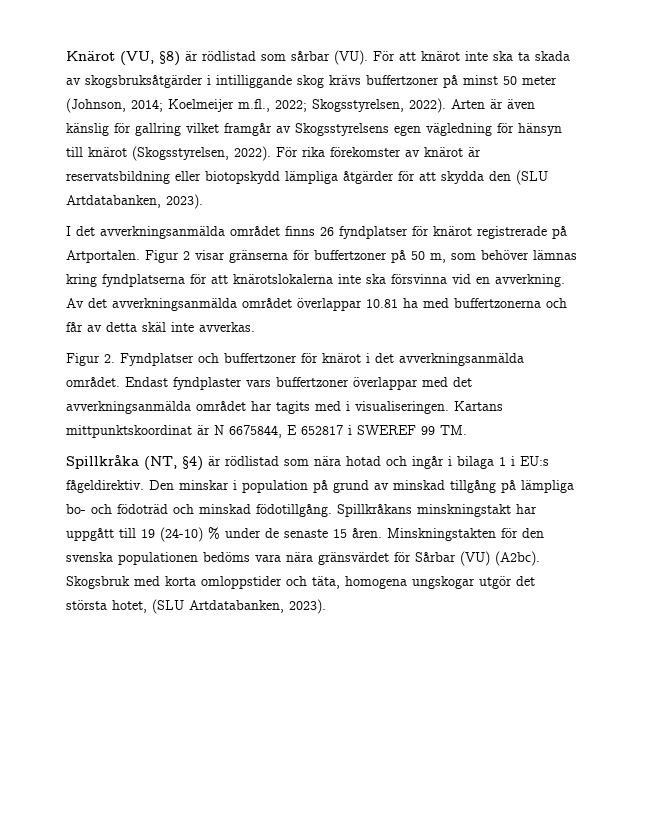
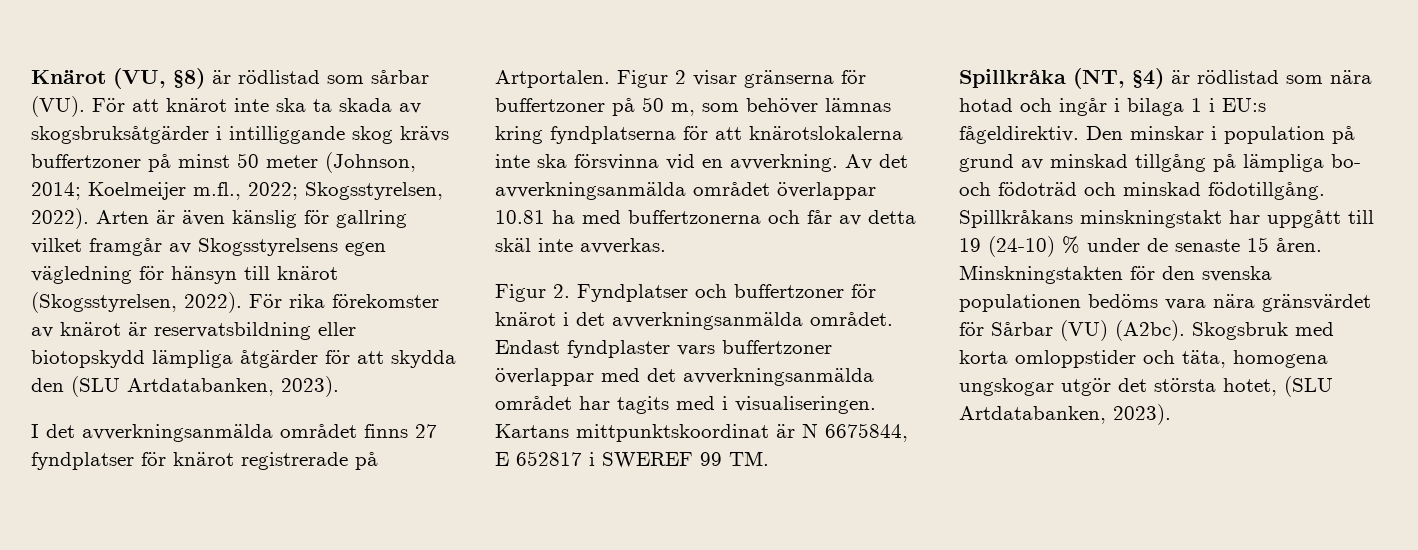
- I det avverkningsanmälda området finns 26 fyndplatser för knärot registrerade på Artportalen.
+ I det avverkningsanmälda området finns 27 fyndplatser för knärot registrerade på Artportalen.

